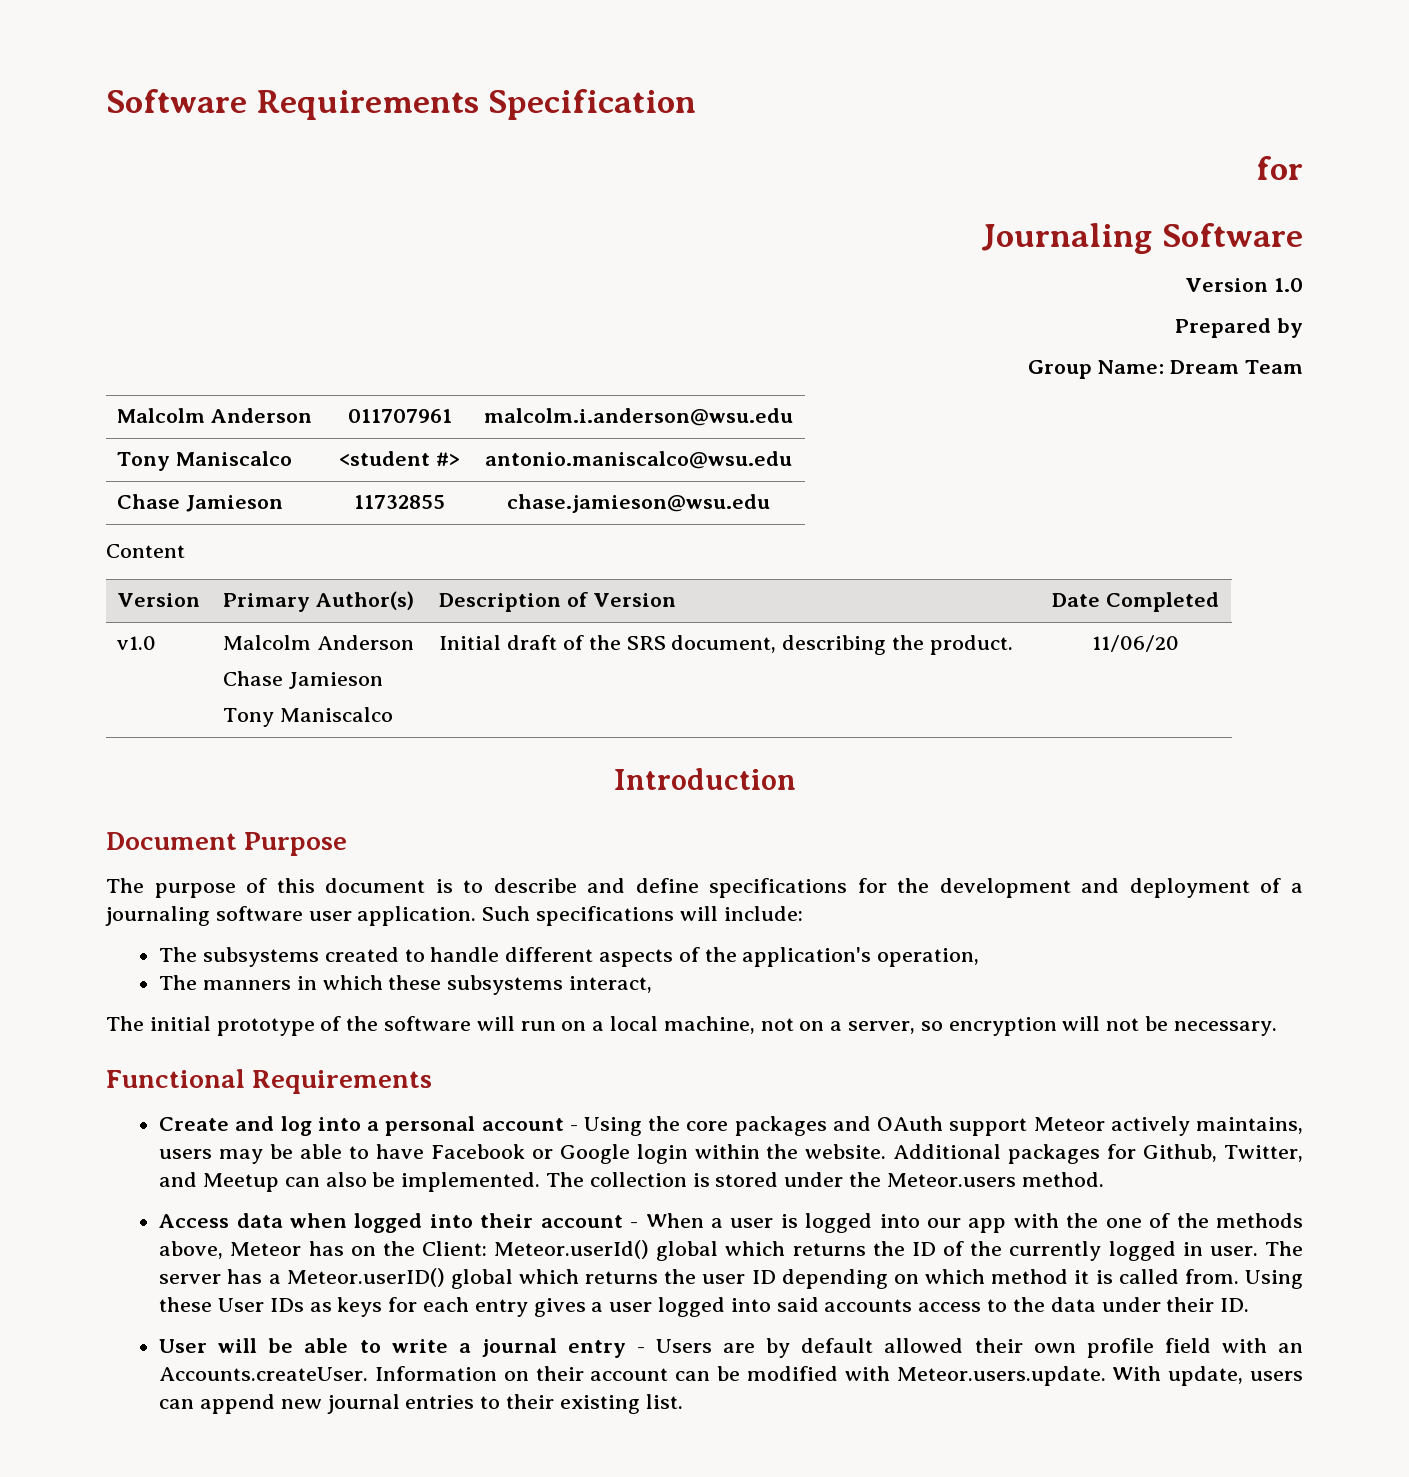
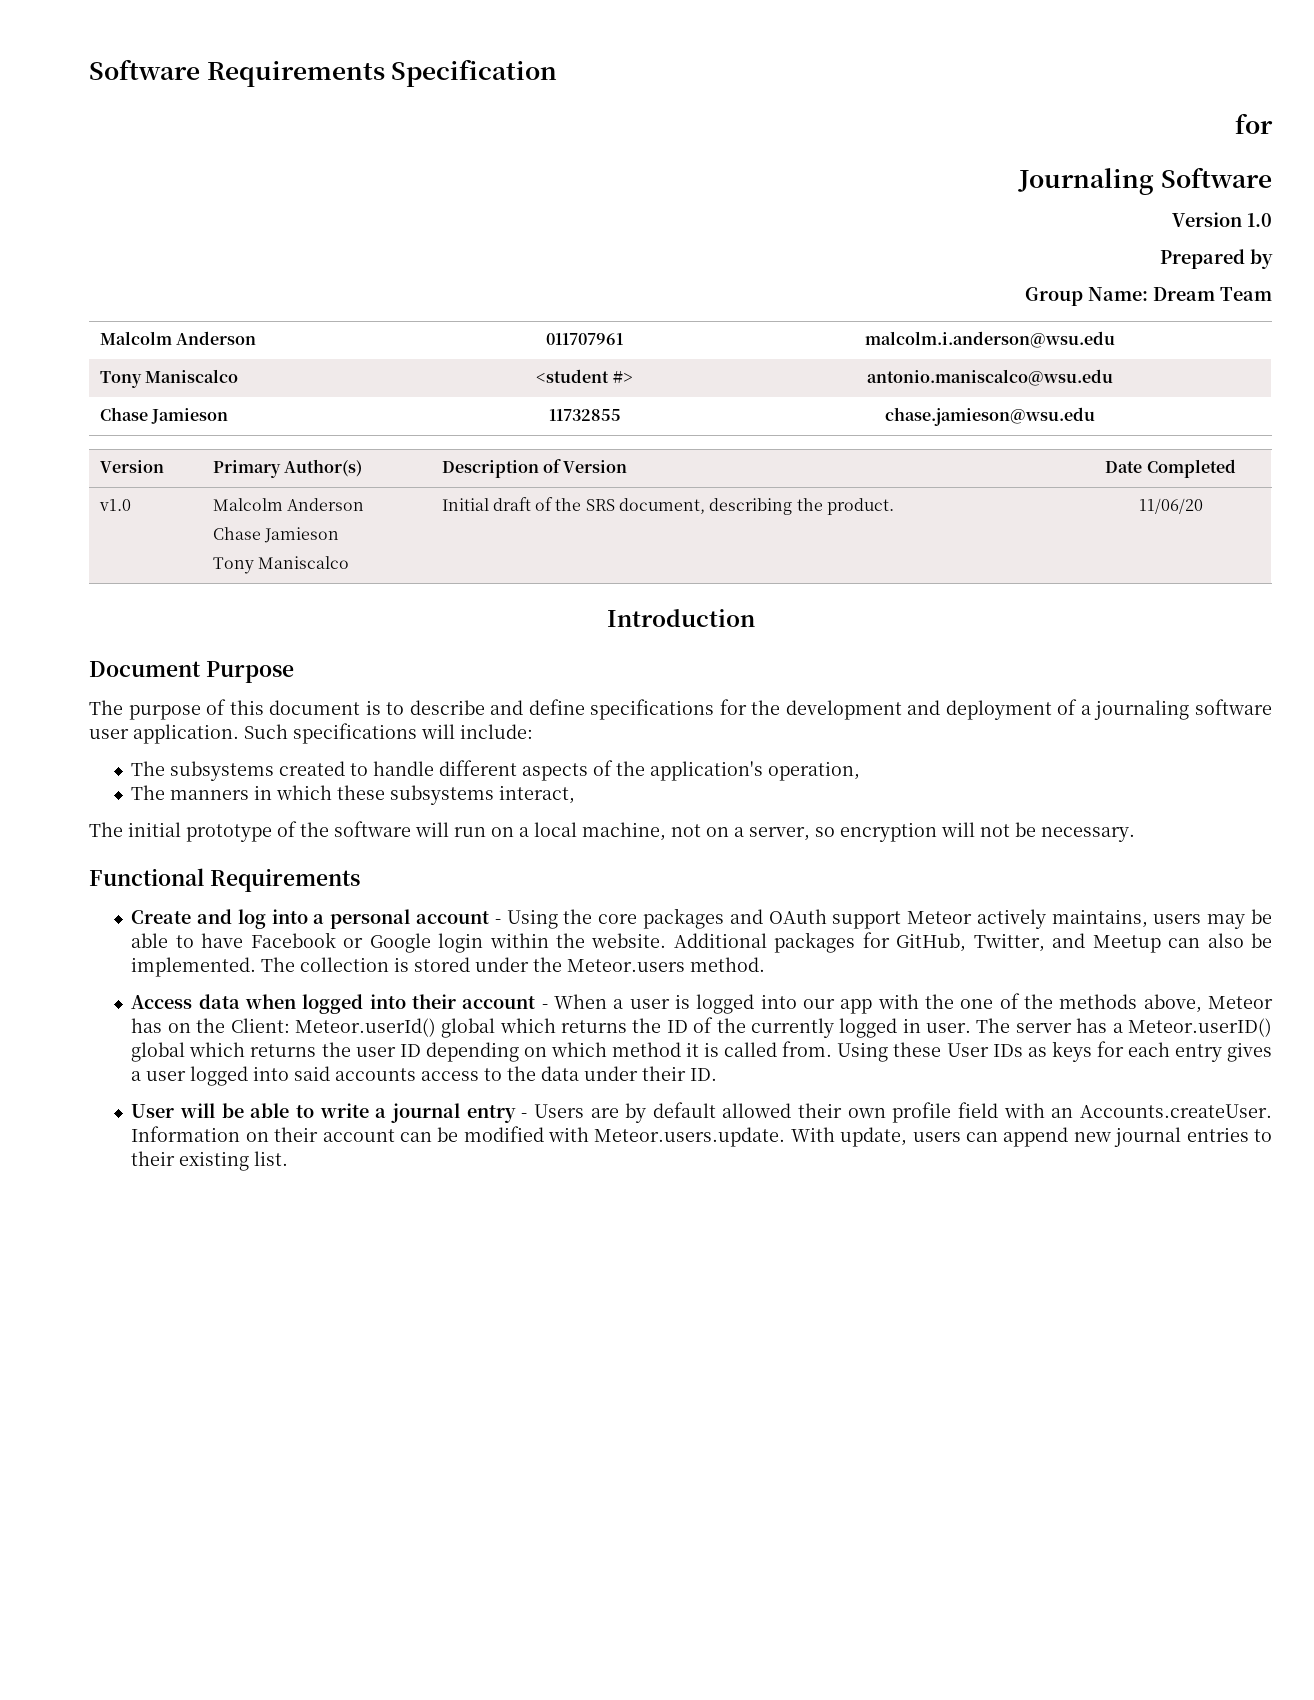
- Content
- Additional packages for Github, Twitter, and Meetup can also be implemented.
+ Additional packages for GitHub, Twitter, and Meetup can also be implemented.

